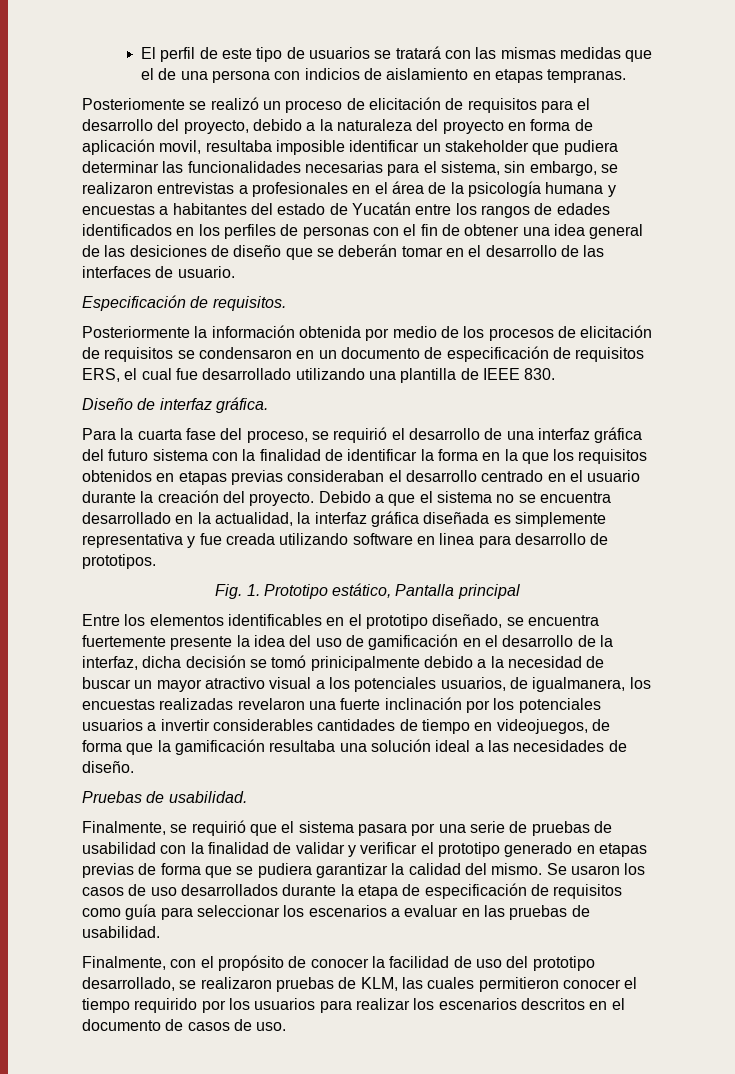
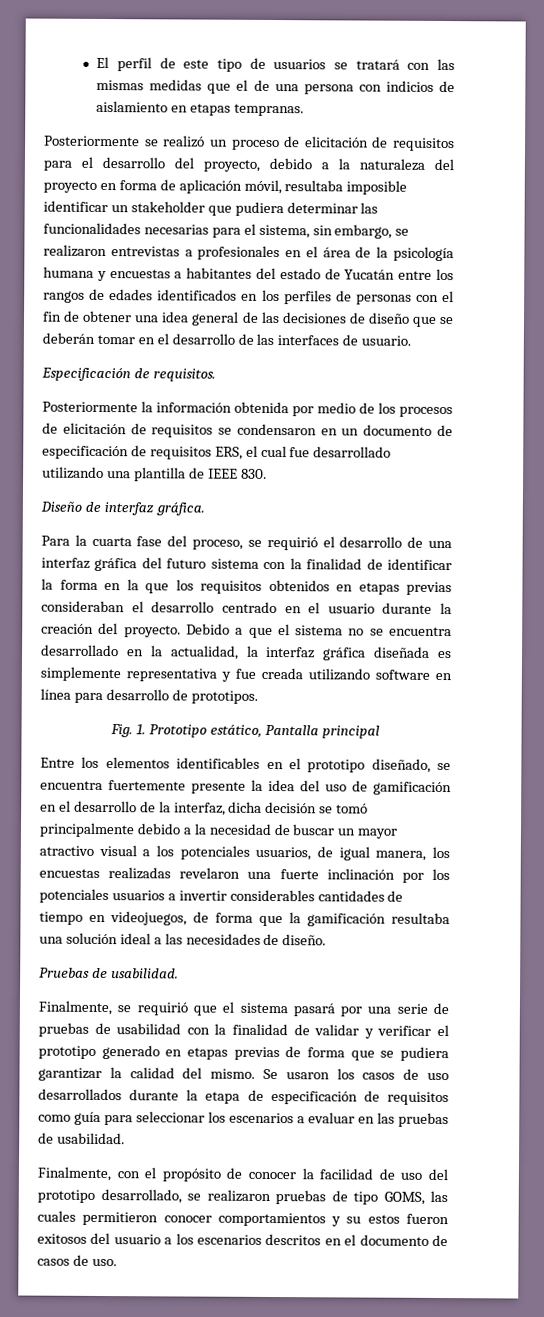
- Posteriomente se realizó un proceso de elicitación de requisitos para el desarrollo del proyecto, debido a la naturaleza del proyecto en forma de aplicación movil, resultaba imposible identificar un stakeholder que pudiera determinar las funcionalidades necesarias para el sistema, sin embargo, se realizaron entrevistas a profesionales en el área de la psicología humana y encuestas a habitantes del estado de Yucatán entre los rangos de edades identificados en los perfiles de personas con el fin de obtener una idea general de las desiciones de diseño que se deberán tomar en el desarrollo de las interfaces de usuario.
+ Posteriormente se realizó un proceso de elicitación de requisitos para el desarrollo del proyecto, debido a la naturaleza del proyecto en forma de aplicación móvil, resultaba imposible identificar un stakeholder que pudiera determinar las funcionalidades necesarias para el sistema, sin embargo, se realizaron entrevistas a profesionales en el área de la psicología humana y encuestas a habitantes del estado de Yucatán entre los rangos de edades identificados en los perfiles de personas con el fin de obtener una idea general de las decisiones de diseño que se deberán tomar en el desarrollo de las interfaces de usuario.
- Debido a que el sistema no se encuentra desarrollado en la actualidad, la interfaz gráfica diseñada es simplemente representativa y fue creada utilizando software en linea para desarrollo de prototipos.
+ Debido a que el sistema no se encuentra desarrollado en la actualidad, la interfaz gráfica diseñada es simplemente representativa y fue creada utilizando software en línea para desarrollo de prototipos.
- Entre los elementos identificables en el prototipo diseñado, se encuentra fuertemente presente la idea del uso de gamificación en el desarrollo de la interfaz, dicha decisión se tomó prinicipalmente debido a la necesidad de buscar un mayor atractivo visual a los potenciales usuarios, de igualmanera, los encuestas realizadas revelaron una fuerte inclinación por los potenciales usuarios a invertir considerables cantidades de tiempo en videojuegos, de forma que la gamificación resultaba una solución ideal a las necesidades de diseño.
+ Entre los elementos identificables en el prototipo diseñado, se encuentra fuertemente presente la idea del uso de gamificación en el desarrollo de la interfaz, dicha decisión se tomó principalmente debido a la necesidad de buscar un mayor atractivo visual a los potenciales usuarios, de igual manera, los encuestas realizadas revelaron una fuerte inclinación por los potenciales usuarios a invertir considerables cantidades de tiempo en videojuegos, de forma que la gamificación resultaba una solución ideal a las necesidades de diseño.
- Finalmente, se requirió que el sistema pasara por una serie de pruebas de usabilidad con la finalidad de validar y verificar el prototipo generado en etapas previas de forma que se pudiera garantizar la calidad del mismo.
+ Finalmente, se requirió que el sistema pasará por una serie de pruebas de usabilidad con la finalidad de validar y verificar el prototipo generado en etapas previas de forma que se pudiera garantizar la calidad del mismo.
- Finalmente, con el propósito de conocer la facilidad de uso del prototipo desarrollado, se realizaron pruebas de KLM, las cuales permitieron conocer el tiempo requirido por los usuarios para realizar los escenarios descritos en el documento de casos de uso.
+ Finalmente, con el propósito de conocer la facilidad de uso del prototipo desarrollado, se realizaron pruebas de tipo GOMS, las cuales permitieron conocer comportamientos y su estos fueron exitosos del usuario a los escenarios descritos en el documento de casos de uso.

